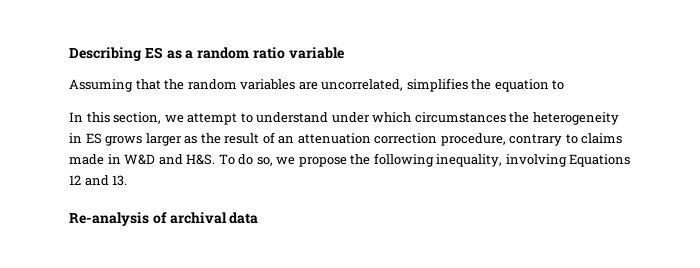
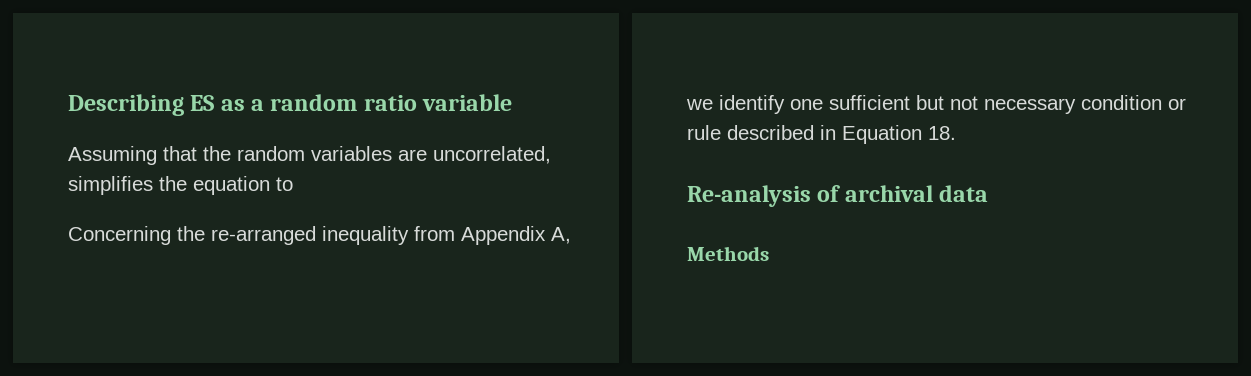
- In this section, we attempt to understand under which circumstances the heterogeneity in ES grows larger as the result of an attenuation correction procedure, contrary to claims made in W&D and H&S. To do so, we propose the following inequality, involving Equations 12 and 13.
+ Concerning the re-arranged inequality from Appendix A, we identify one sufficient but not necessary condition or rule described in Equation 18.
+ Methods

